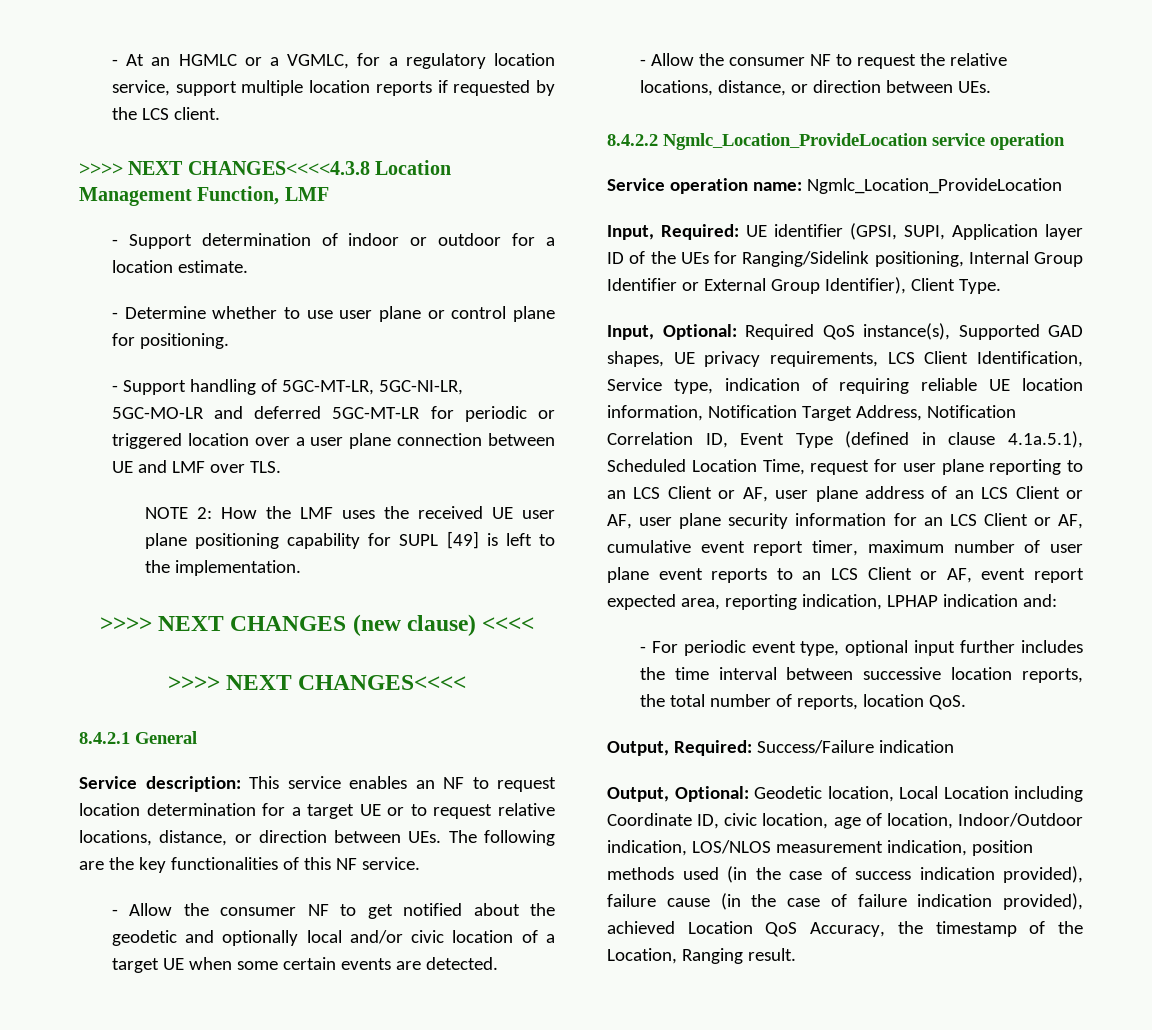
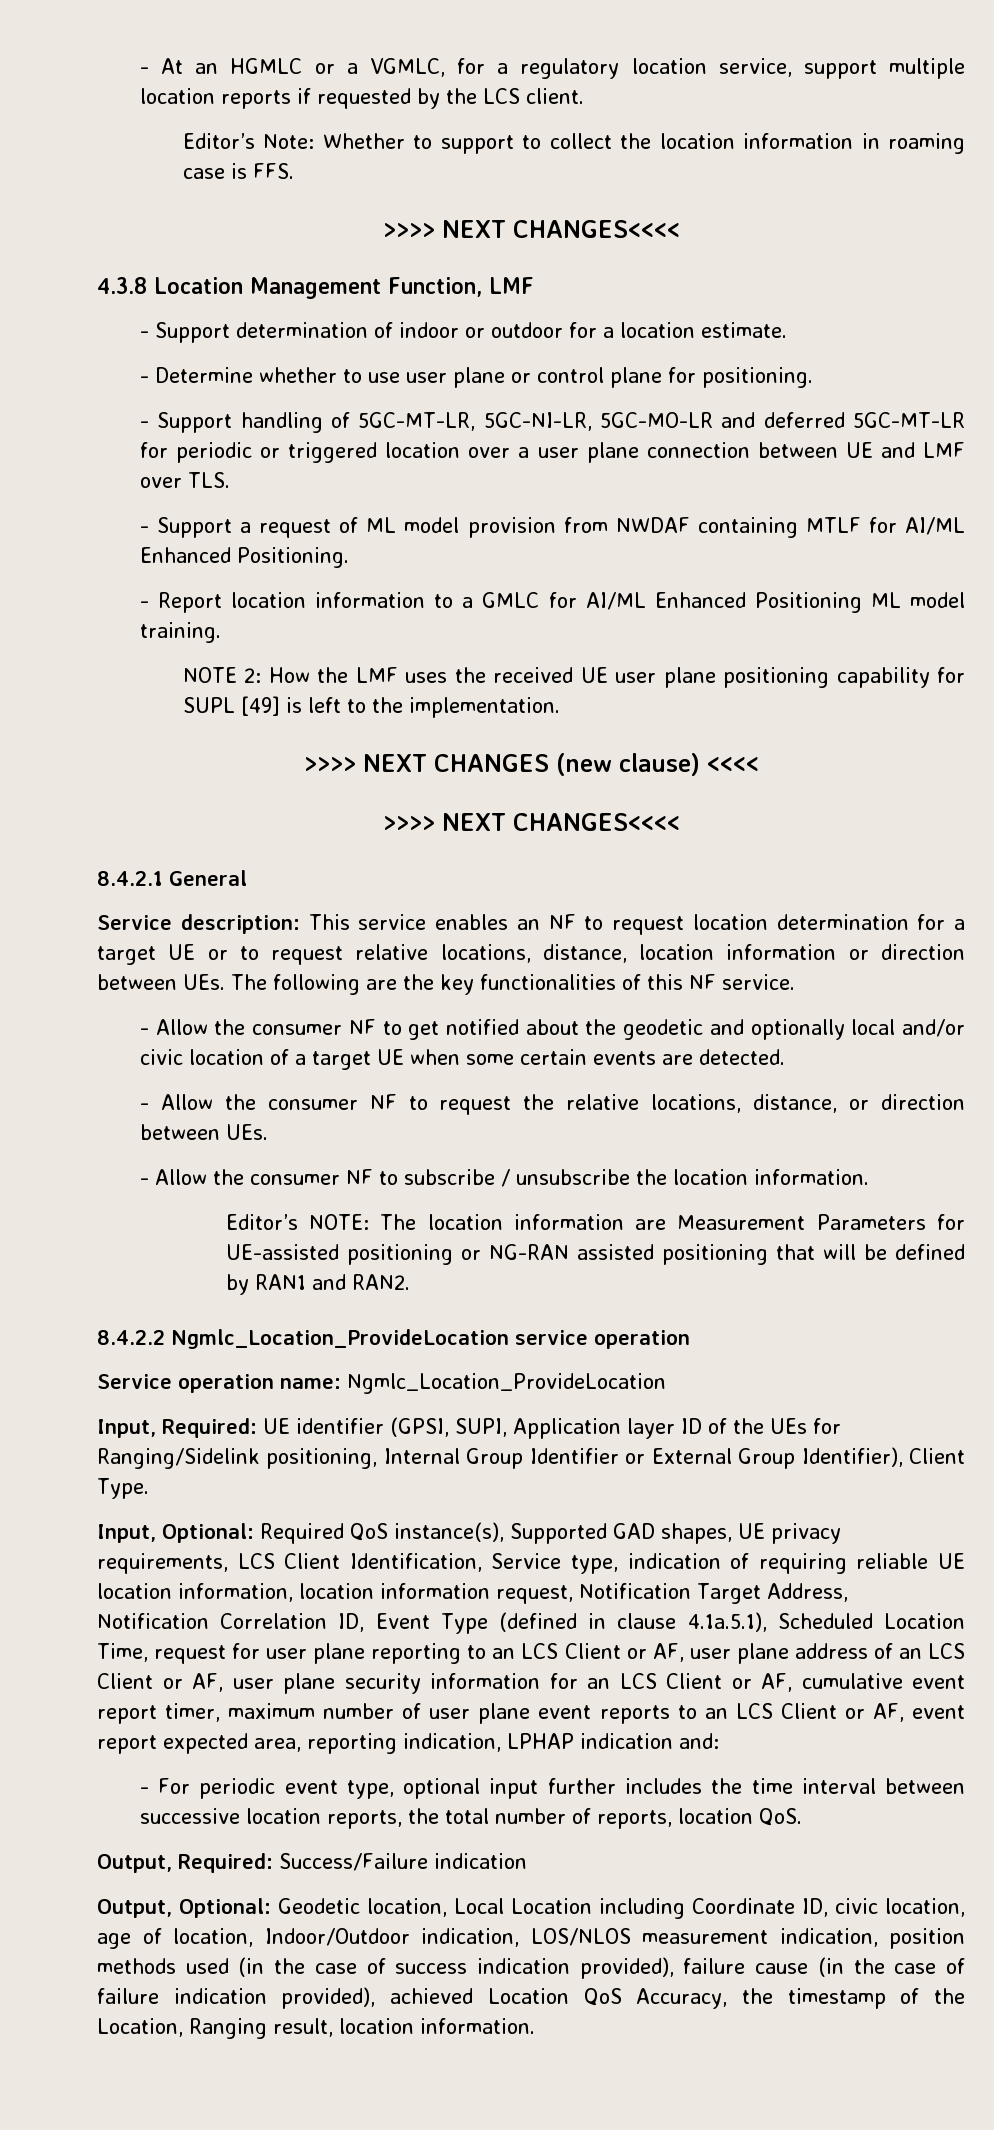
- >>>> NEXT CHANGES<<<<4.3.8 Location Management Function, LMF
+ Editor’s Note: Whether to support to collect the location information in roaming case is FFS.
+ >>>> NEXT CHANGES<<<<
+ 4.3.8 Location Management Function, LMF
+ - Support a request of ML model provision from NWDAF containing MTLF for AI/ML Enhanced Positioning.
+ - Report location information to a GMLC for AI/ML Enhanced Positioning ML model training.
- Service description: This service enables an NF to request location determination for a target UE or to request relative locations, distance, or direction between UEs. The following are the key functionalities of this NF service.
+ Service description: This service enables an NF to request location determination for a target UE or to request relative locations, distance, location information or direction between UEs. The following are the key functionalities of this NF service.
+ - Allow the consumer NF to subscribe / unsubscribe the location information.
+ Editor’s NOTE: The location information are Measurement Parameters for UE-assisted positioning or NG-RAN assisted positioning that will be defined by RAN1 and RAN2.
- Required QoS instance(s), Supported GAD shapes, UE privacy requirements, LCS Client Identification, Service type, indication of requiring reliable UE location information, Notification Target Address, Notification Correlation ID, Event Type (defined in clause 4.1a.5.1), Scheduled Location Time, request for user plane reporting to an LCS Client or AF, user plane address of an LCS Client or AF, user plane security information for an LCS Client or AF, cumulative event report timer, maximum number of user plane event reports to an LCS Client or AF, event report expected area, reporting indication, LPHAP indication and:
+ Required QoS instance(s), Supported GAD shapes, UE privacy requirements, LCS Client Identification, Service type, indication of requiring reliable UE location information, location information request, Notification Target Address, Notification Correlation ID, Event Type (defined in clause 4.1a.5.1), Scheduled Location Time, request for user plane reporting to an LCS Client or AF, user plane address of an LCS Client or AF, user plane security information for an LCS Client or AF, cumulative event report timer, maximum number of user plane event reports to an LCS Client or AF, event report expected area, reporting indication, LPHAP indication and:
- Output, Optional: Geodetic location, Local Location including Coordinate ID, civic location, age of location, Indoor/Outdoor indication, LOS/NLOS measurement indication, position methods used (in the case of success indication provided), failure cause (in the case of failure indication provided), achieved Location QoS Accuracy, the timestamp of the Location, Ranging result.
+ Output, Optional: Geodetic location, Local Location including Coordinate ID, civic location, age of location, Indoor/Outdoor indication, LOS/NLOS measurement indication, position methods used (in the case of success indication provided), failure cause (in the case of failure indication provided), achieved Location QoS Accuracy, the timestamp of the Location, Ranging result, location information.

